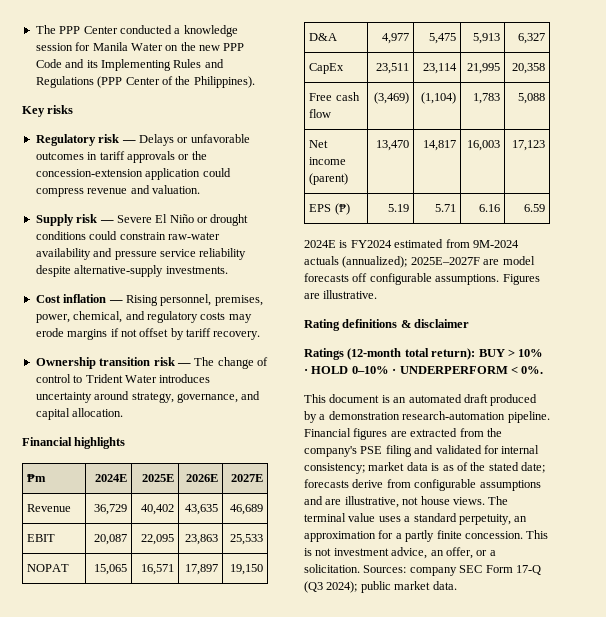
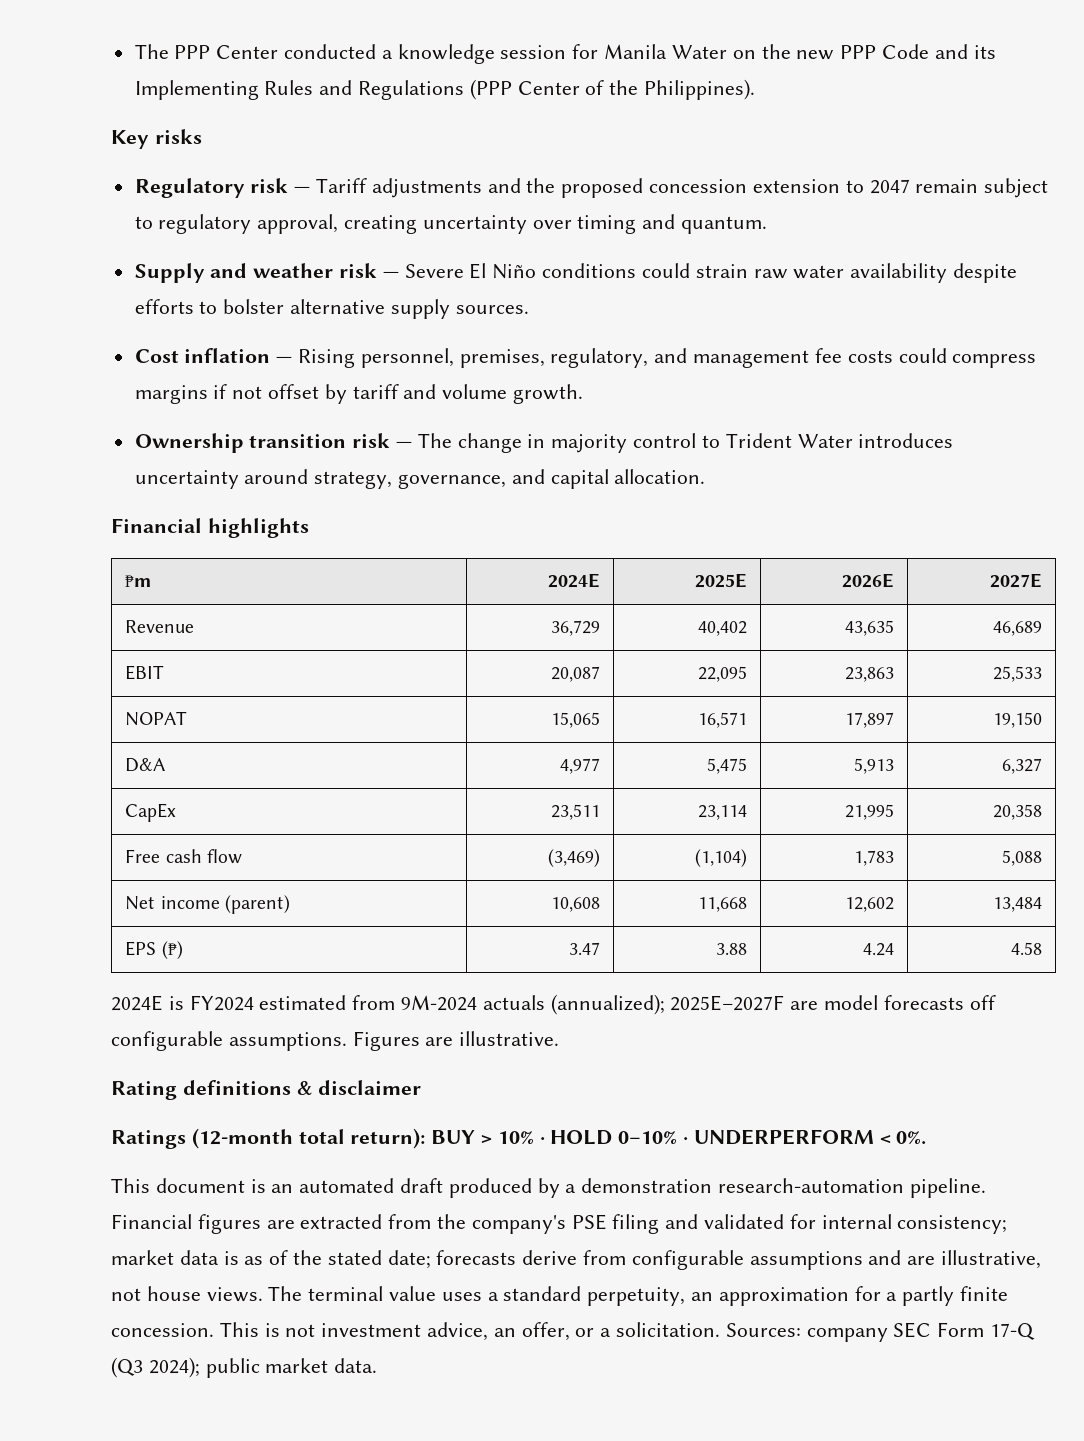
- Regulatory risk — Delays or unfavorable outcomes in tariff approvals or the concession-extension application could compress revenue and valuation.
+ Regulatory risk — Tariff adjustments and the proposed concession extension to 2047 remain subject to regulatory approval, creating uncertainty over timing and quantum.
- Supply risk — Severe El Niño or drought conditions could constrain raw-water availability and pressure service reliability despite alternative-supply investments.
+ Supply and weather risk — Severe El Niño conditions could strain raw water availability despite efforts to bolster alternative supply sources.
- Cost inflation — Rising personnel, premises, power, chemical, and regulatory costs may erode margins if not offset by tariff recovery.
+ Cost inflation — Rising personnel, premises, regulatory, and management fee costs could compress margins if not offset by tariff and volume growth.
- Ownership transition risk — The change of control to Trident Water introduces uncertainty around strategy, governance, and capital allocation.
+ Ownership transition risk — The change in majority control to Trident Water introduces uncertainty around strategy, governance, and capital allocation.
- Net income (parent) | 13,470 | 14,817 | 16,003 | 17,123
- EPS (₱) | 5.19 | 5.71 | 6.16 | 6.59
+ Net income (parent) | 10,608 | 11,668 | 12,602 | 13,484
+ EPS (₱) | 3.47 | 3.88 | 4.24 | 4.58

